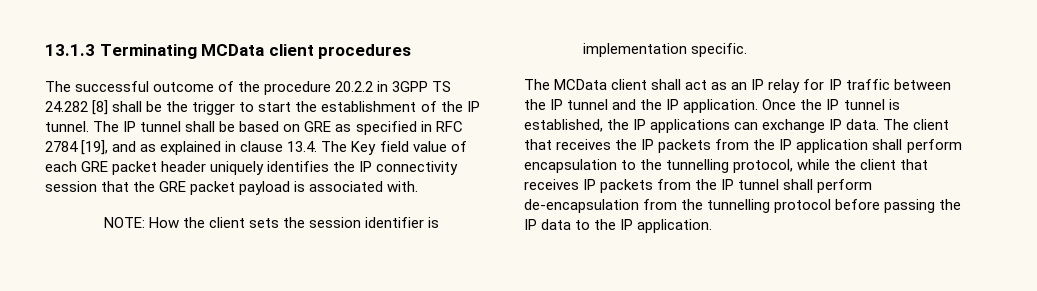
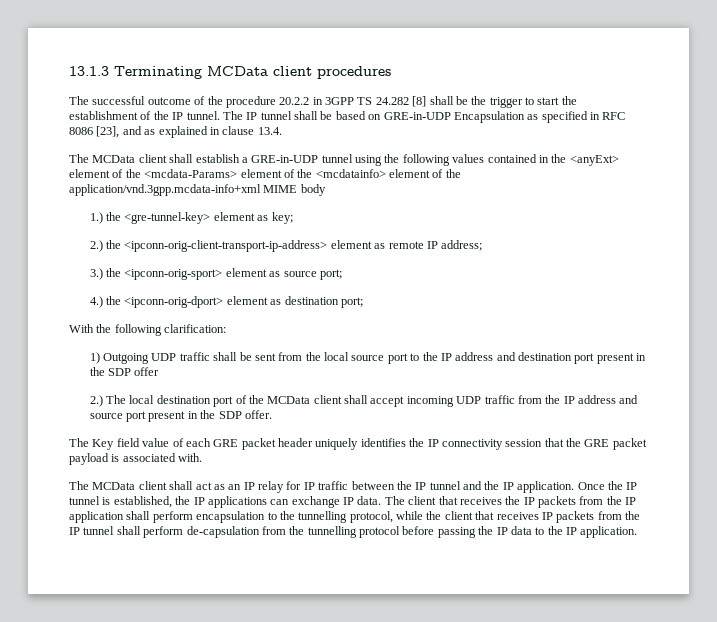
- The IP tunnel shall be based on GRE as specified in RFC 2784 [19], and as explained in clause 13.4. The Key field value of each GRE packet header uniquely identifies the IP connectivity session that the GRE packet payload is associated with.
+ The IP tunnel shall be based on GRE-in-UDP Encapsulation as specified in RFC 8086 [23], and as explained in clause 13.4.
+ The MCData client shall establish a GRE-in-UDP tunnel using the following values contained in the <anyExt> element of the <mcdata-Params> element of the <mcdatainfo> element of the application/vnd.3gpp.mcdata-info+xml MIME body
+ 1.) the <gre-tunnel-key> element as key;
+ 2.) the <ipconn-orig-client-transport-ip-address> element as remote IP address;
+ 3.) the <ipconn-orig-sport> element as source port;
+ 4.) the <ipconn-orig-dport> element as destination port;
+ With the following clarification:
+ 1) Outgoing UDP traffic shall be sent from the local source port to the IP address and destination port present in the SDP offer
+ 2.) The local destination port of the MCData client shall accept incoming UDP traffic from the IP address and source port present in the SDP offer.
+ The Key field value of each GRE packet header uniquely identifies the IP connectivity session that the GRE packet payload is associated with.
- NOTE: How the client sets the session identifier is implementation specific.
- The client that receives the IP packets from the IP application shall perform encapsulation to the tunnelling protocol, while the client that receives IP packets from the IP tunnel shall perform de-encapsulation from the tunnelling protocol before passing the IP data to the IP application.
+ The client that receives the IP packets from the IP application shall perform encapsulation to the tunnelling protocol, while the client that receives IP packets from the IP tunnel shall perform de-capsulation from the tunnelling protocol before passing the IP data to the IP application.

